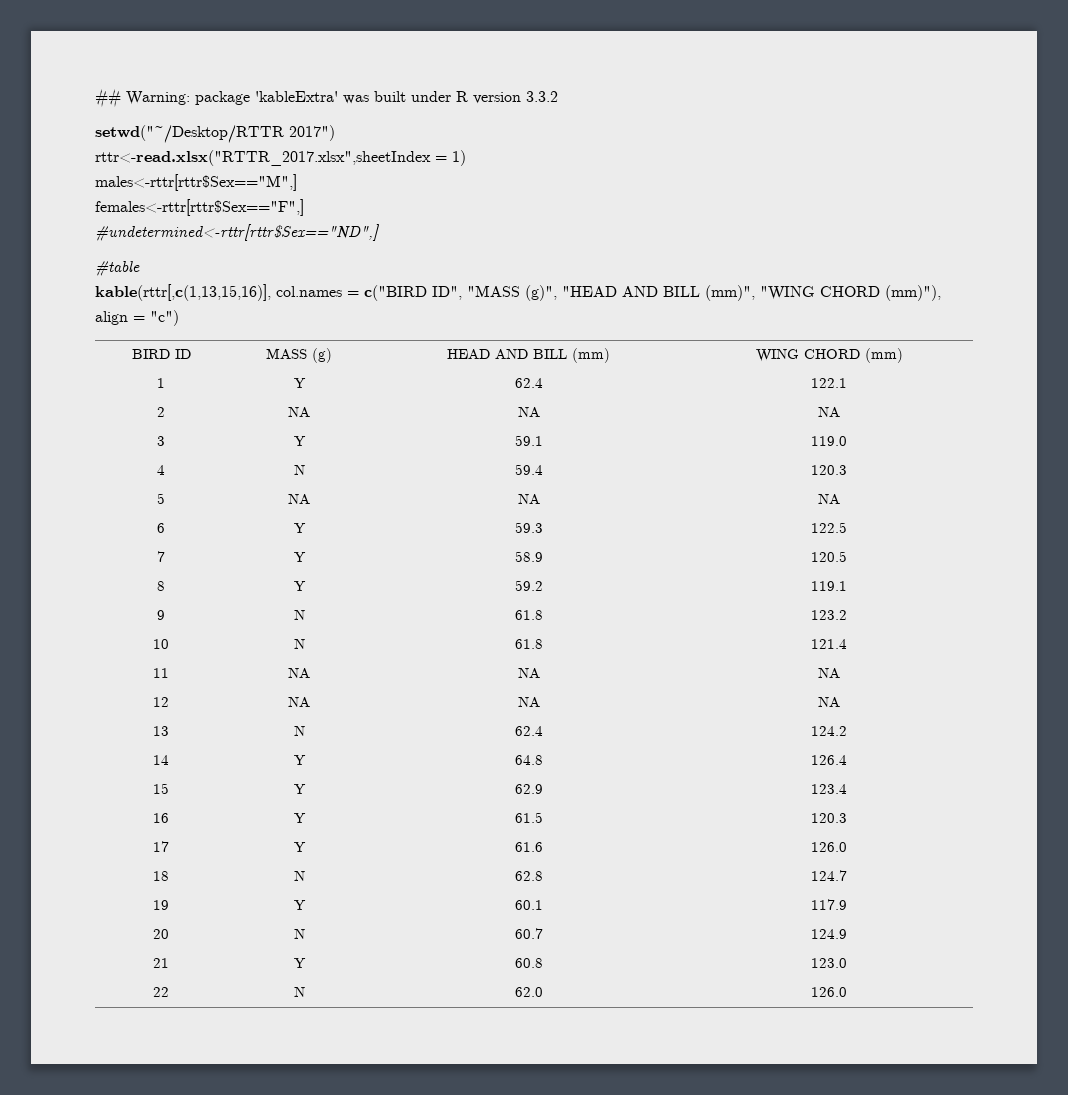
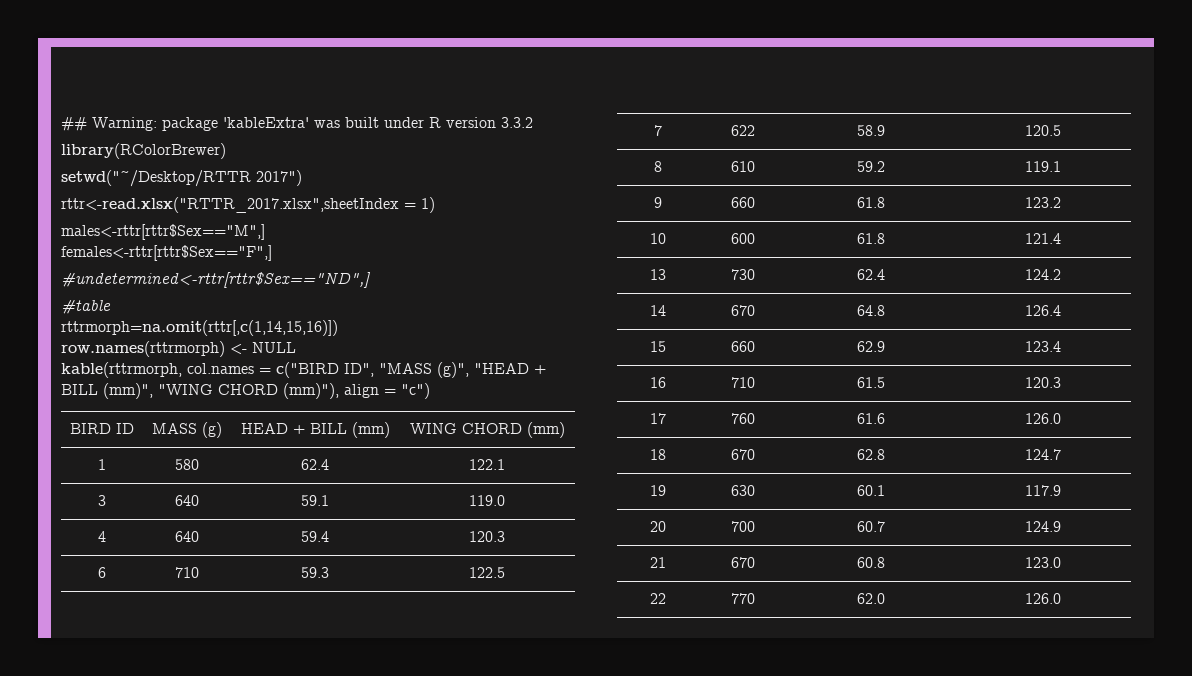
+ library(RColorBrewer)
- kable(rttr[,c(1,13,15,16)], col.names = c("BIRD ID", "MASS (g)", "HEAD AND BILL (mm)", "WING CHORD (mm)"), align = "c")
+ rttrmorph=na.omit(rttr[,c(1,14,15,16)])
+ row.names(rttrmorph) <- NULL
+ kable(rttrmorph, col.names = c("BIRD ID", "MASS (g)", "HEAD + BILL (mm)", "WING CHORD (mm)"), align = "c")
- BIRD ID | MASS (g) | HEAD AND BILL (mm) | WING CHORD (mm)
+ BIRD ID | MASS (g) | HEAD + BILL (mm) | WING CHORD (mm)
- 1 | Y | 62.4 | 122.1
+ 1 | 580 | 62.4 | 122.1
- 2 | NA | NA | NA
- 3 | Y | 59.1 | 119.0
+ 3 | 640 | 59.1 | 119.0
- 4 | N | 59.4 | 120.3
+ 4 | 640 | 59.4 | 120.3
- 5 | NA | NA | NA
- 6 | Y | 59.3 | 122.5
+ 6 | 710 | 59.3 | 122.5
- 7 | Y | 58.9 | 120.5
+ 7 | 622 | 58.9 | 120.5
- 8 | Y | 59.2 | 119.1
+ 8 | 610 | 59.2 | 119.1
- 9 | N | 61.8 | 123.2
+ 9 | 660 | 61.8 | 123.2
- 10 | N | 61.8 | 121.4
+ 10 | 600 | 61.8 | 121.4
- 11 | NA | NA | NA
- 12 | NA | NA | NA
- 13 | N | 62.4 | 124.2
+ 13 | 730 | 62.4 | 124.2
- 14 | Y | 64.8 | 126.4
+ 14 | 670 | 64.8 | 126.4
- 15 | Y | 62.9 | 123.4
+ 15 | 660 | 62.9 | 123.4
- 16 | Y | 61.5 | 120.3
+ 16 | 710 | 61.5 | 120.3
- 17 | Y | 61.6 | 126.0
+ 17 | 760 | 61.6 | 126.0
- 18 | N | 62.8 | 124.7
+ 18 | 670 | 62.8 | 124.7
- 19 | Y | 60.1 | 117.9
+ 19 | 630 | 60.1 | 117.9
- 20 | N | 60.7 | 124.9
+ 20 | 700 | 60.7 | 124.9
- 21 | Y | 60.8 | 123.0
+ 21 | 670 | 60.8 | 123.0
- 22 | N | 62.0 | 126.0
+ 22 | 770 | 62.0 | 126.0

